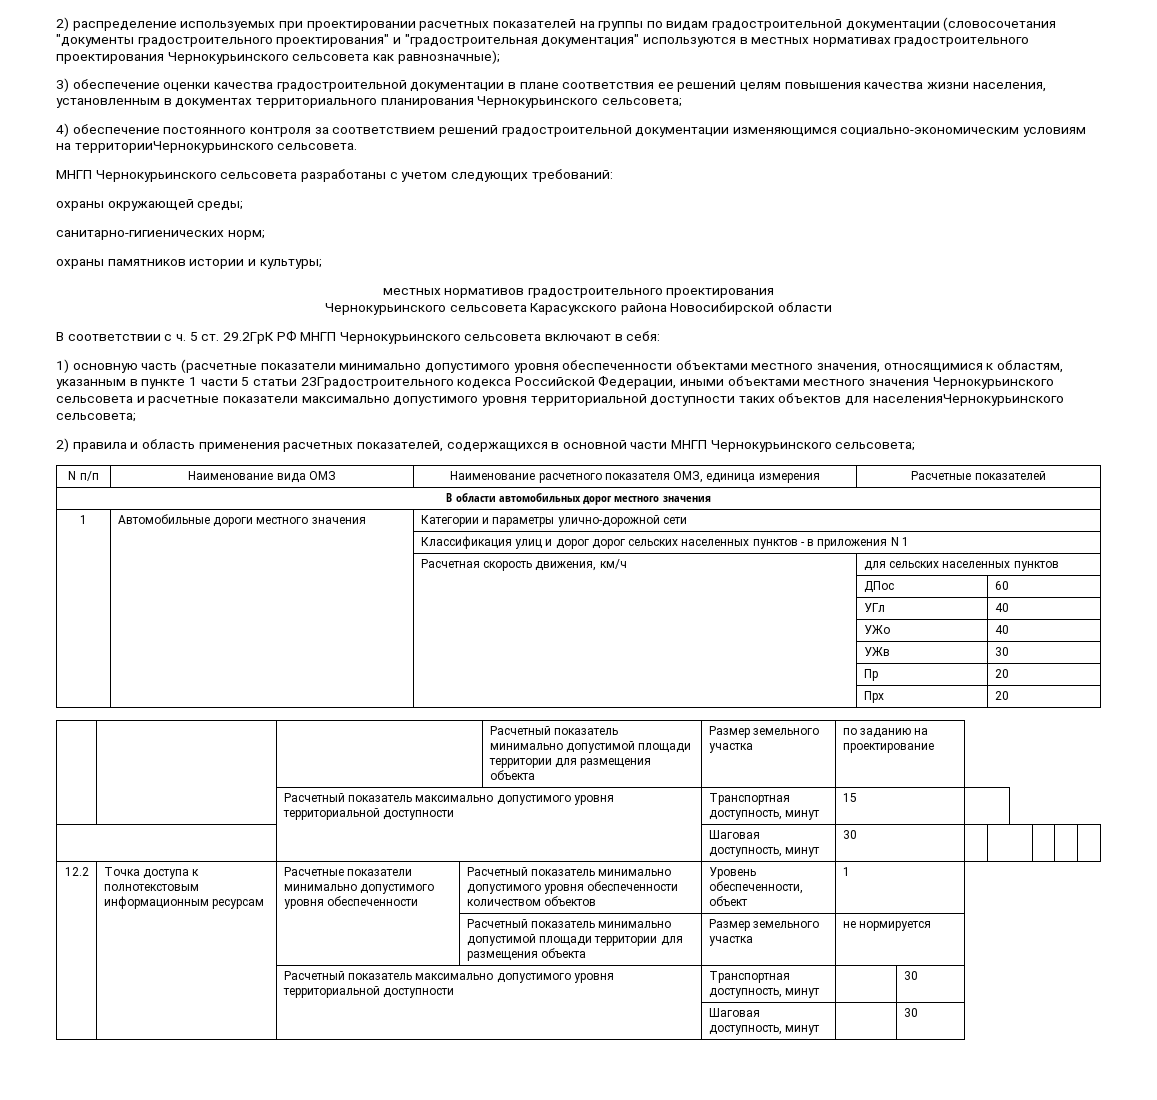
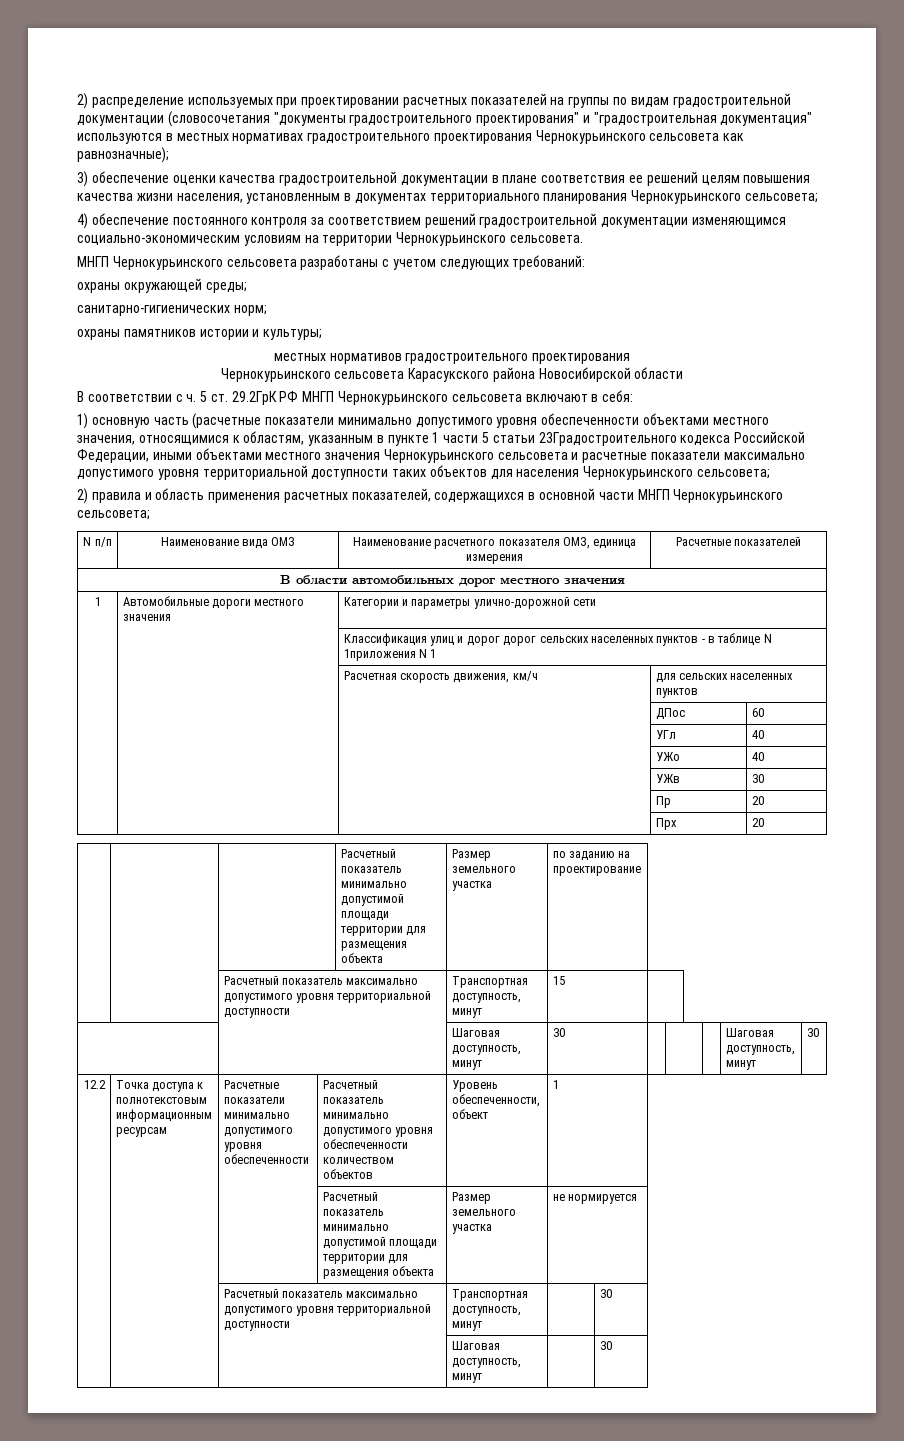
- 4) обеспечение постоянного контроля за соответствием решений градостроительной документации изменяющимся социально-экономическим условиям на территорииЧернокурьинского сельсовета.
+ 4) обеспечение постоянного контроля за соответствием решений градостроительной документации изменяющимся социально-экономическим условиям на территории Чернокурьинского сельсовета.
- 1) основную часть (расчетные показатели минимально допустимого уровня обеспеченности объектами местного значения, относящимися к областям, указанным в пункте 1 части 5 статьи 23Градостроительного кодекса Российской Федерации, иными объектами местного значения Чернокурьинского сельсовета и расчетные показатели максимально допустимого уровня территориальной доступности таких объектов для населенияЧернокурьинского сельсовета;
+ 1) основную часть (расчетные показатели минимально допустимого уровня обеспеченности объектами местного значения, относящимися к областям, указанным в пункте 1 части 5 статьи 23Градостроительного кодекса Российской Федерации, иными объектами местного значения Чернокурьинского сельсовета и расчетные показатели максимально допустимого уровня территориальной доступности таких объектов для населения Чернокурьинского сельсовета;
- | | Классификация улиц и дорог дорог сельских населенных пунктов - в приложения N 1
+ | | Классификация улиц и дорог дорог сельских населенных пунктов - в таблице N 1приложения N 1
- | | Шаговая доступность, минут | 30 | | | | |
+ | | Шаговая доступность, минут | 30 | | | | Шаговая доступность, минут | 30

